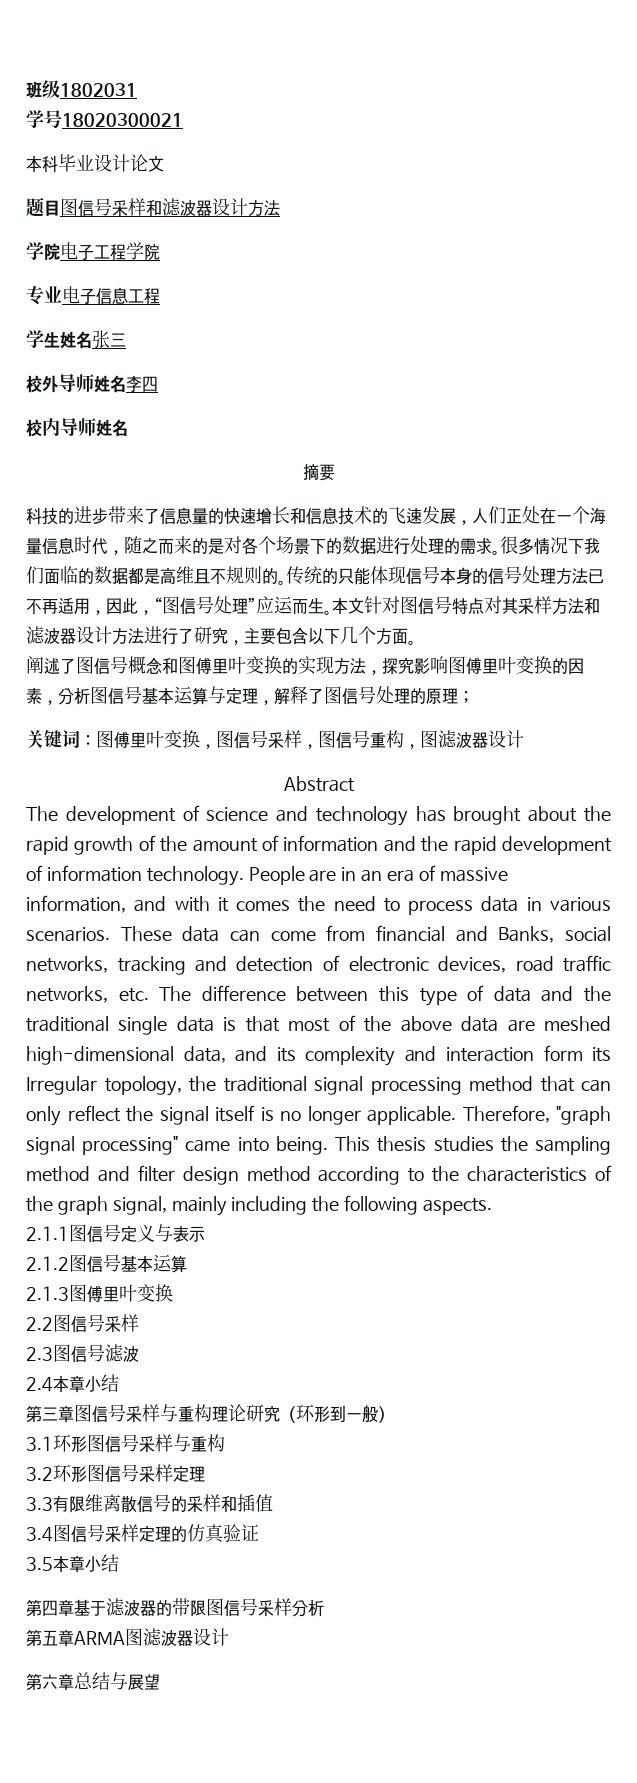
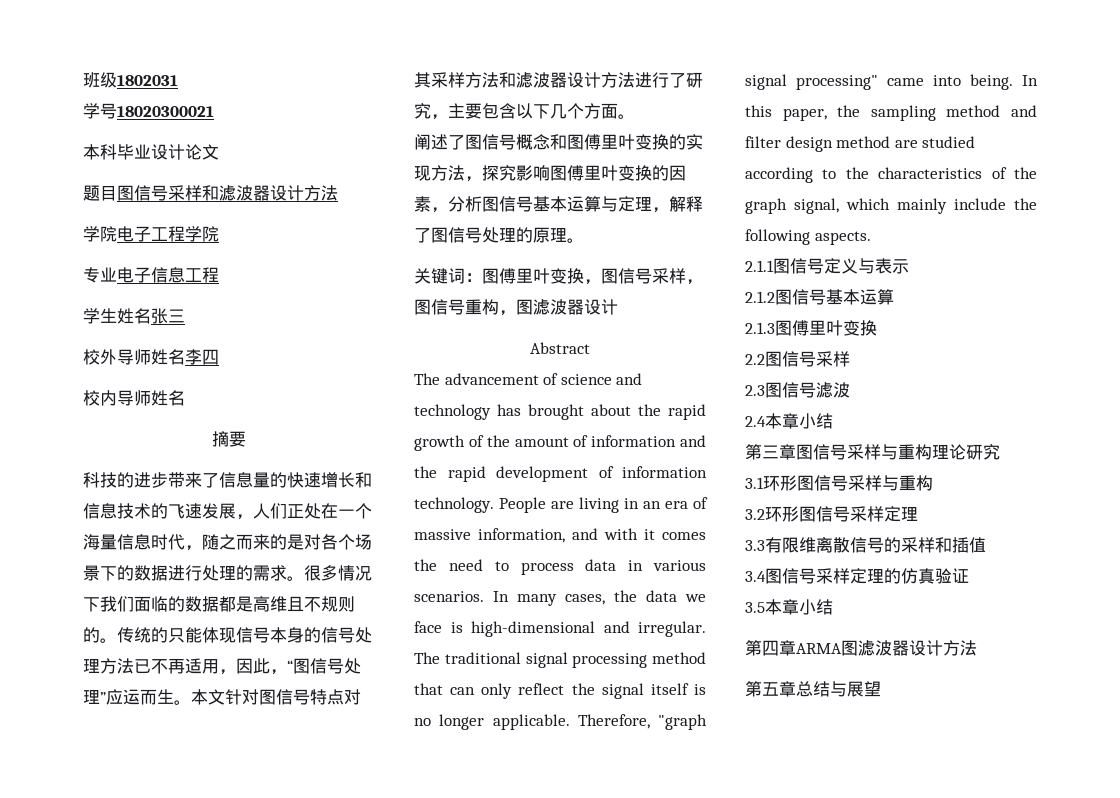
- 阐述了图信号概念和图傅里叶变换的实现方法，探究影响图傅里叶变换的因素，分析图信号基本运算与定理，解释了图信号处理的原理；
+ 阐述了图信号概念和图傅里叶变换的实现方法，探究影响图傅里叶变换的因素，分析图信号基本运算与定理，解释了图信号处理的原理。
- The development of science and technology has brought about the rapid growth of the amount of information and the rapid development of information technology.
+ The advancement of science and technology has brought about the rapid growth of the amount of information and the rapid development of information technology.
- People are in an era of massive information, and with it comes the need to process data in various scenarios.
+ People are living in an era of massive information, and with it comes the need to process data in various scenarios.
- These data can come from financial and Banks, social networks, tracking and detection of electronic devices, road traffic networks, etc. The difference between this type of data and the traditional single data is that most of the above data are meshed high-dimensional data, and its complexity and interaction form its Irregular topology, the traditional signal processing method that can only reflect the signal itself is no longer applicable.
+ In many cases, the data we face is high-dimensional and irregular. The traditional signal processing method that can only reflect the signal itself is no longer applicable.
- This thesis studies the sampling method and filter design method according to the characteristics of the graph signal, mainly including the following aspects.
+ In this paper, the sampling method and filter design method are studied according to the characteristics of the graph signal, which mainly include the following aspects.
- 第三章图信号采样与重构理论研究（环形到一般）
+ 第三章图信号采样与重构理论研究
- 第四章基于滤波器的带限图信号采样分析
- 第五章ARMA图滤波器设计
- 第六章总结与展望
+ 第四章ARMA图滤波器设计方法
+ 第五章总结与展望

